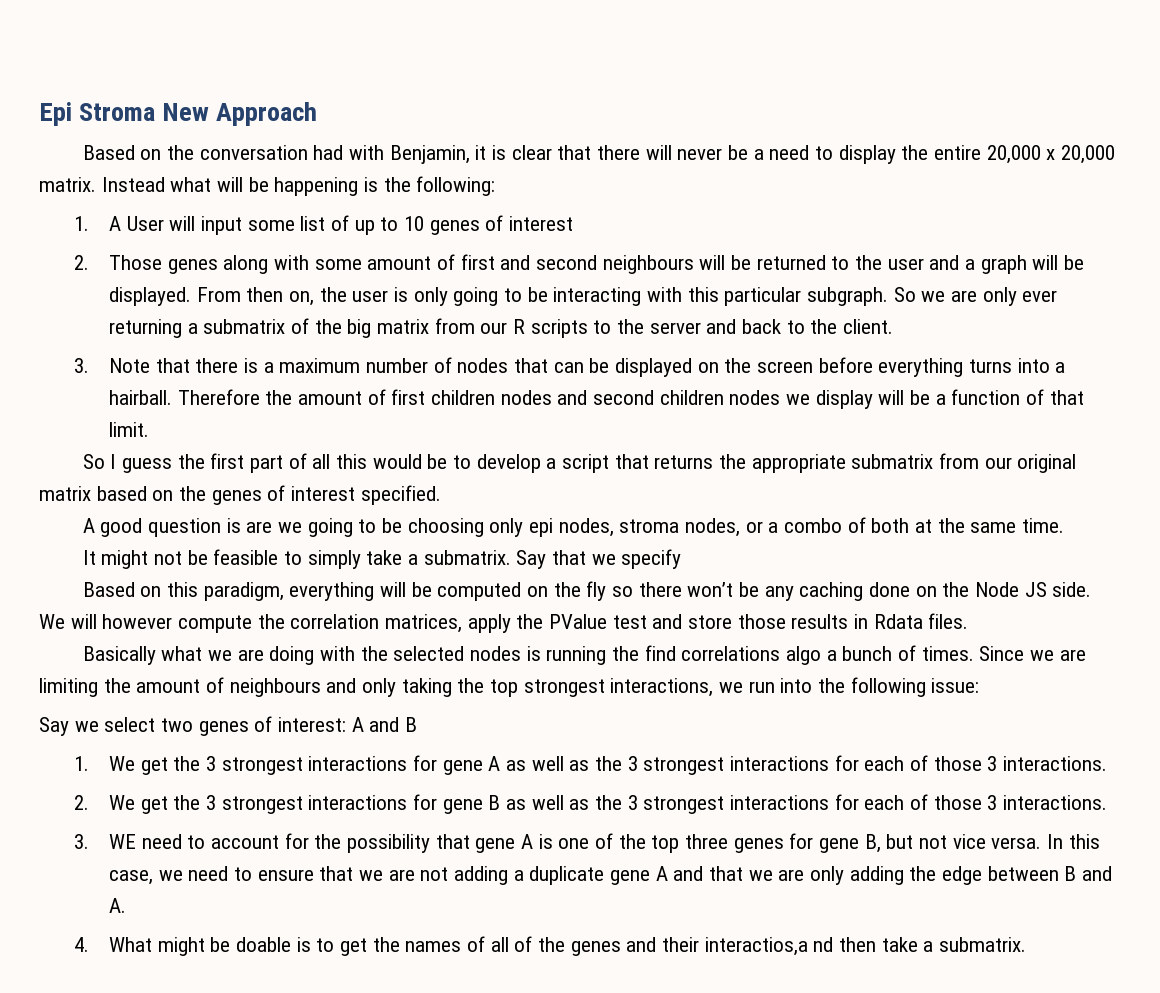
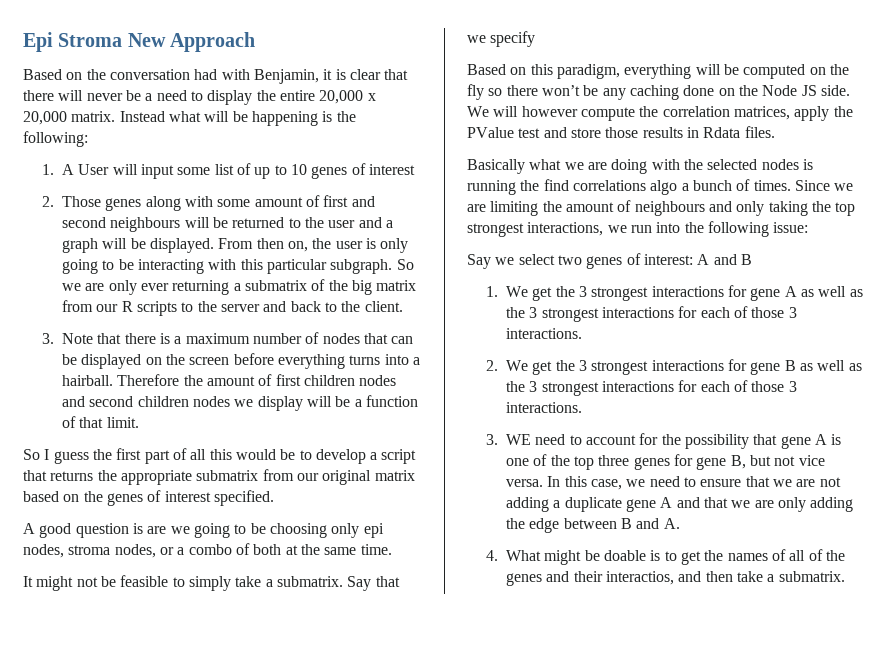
- 4. What might be doable is to get the names of all of the genes and their interactios,a nd then take a submatrix.
+ 4. What might be doable is to get the names of all of the genes and their interactios, and then take a submatrix.

